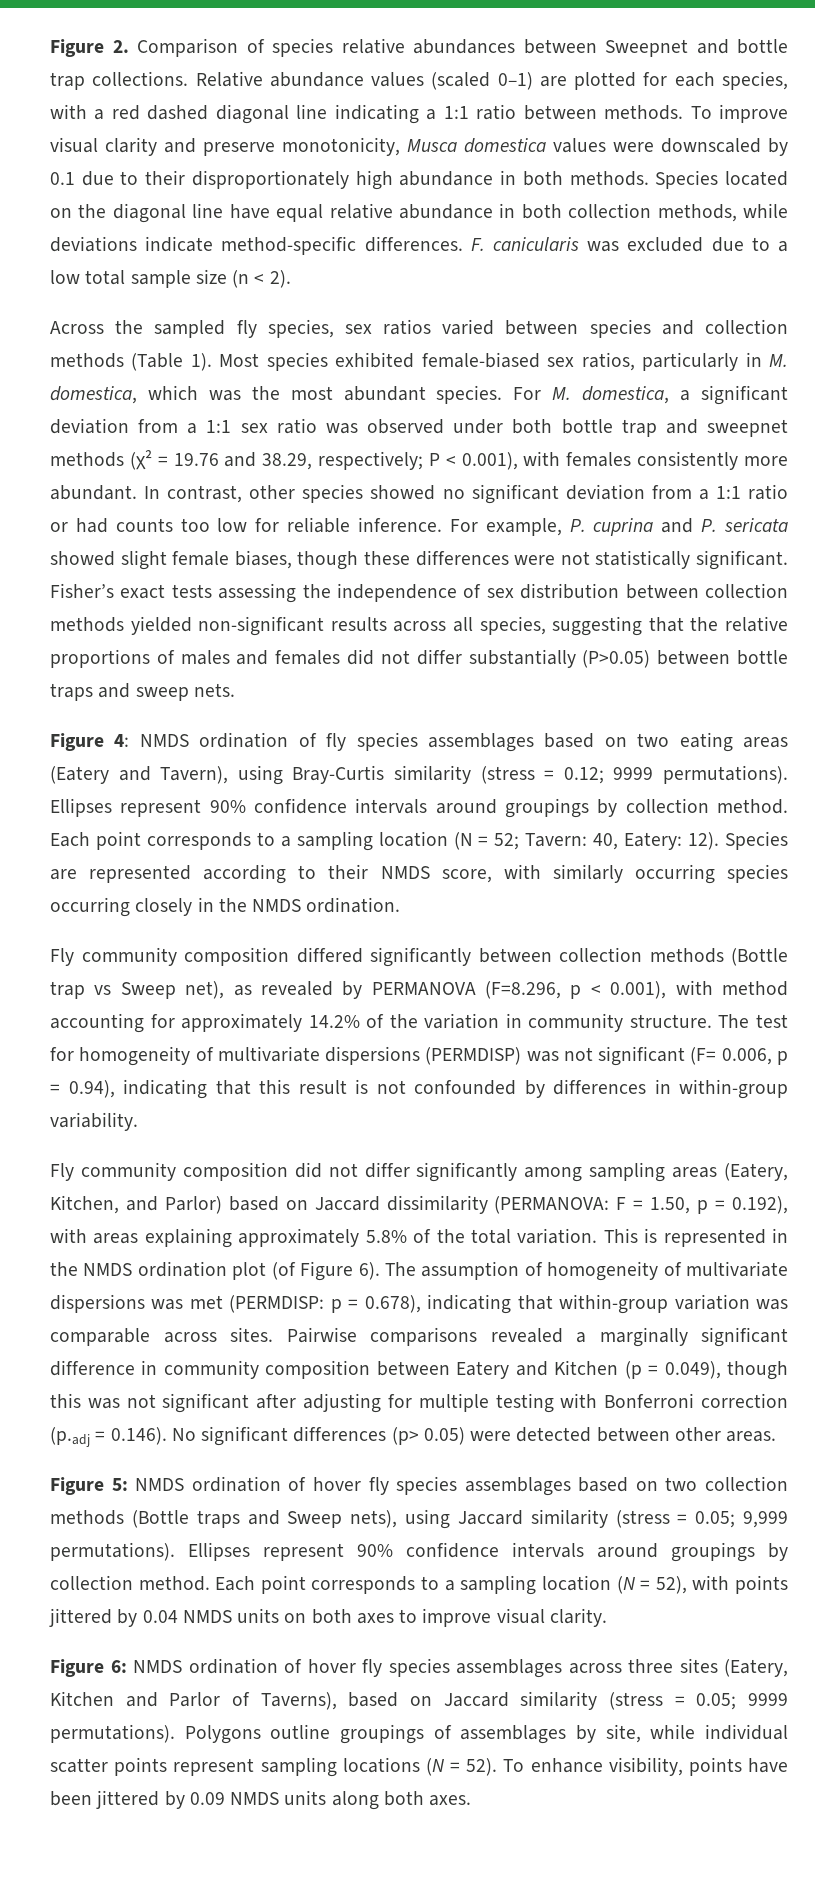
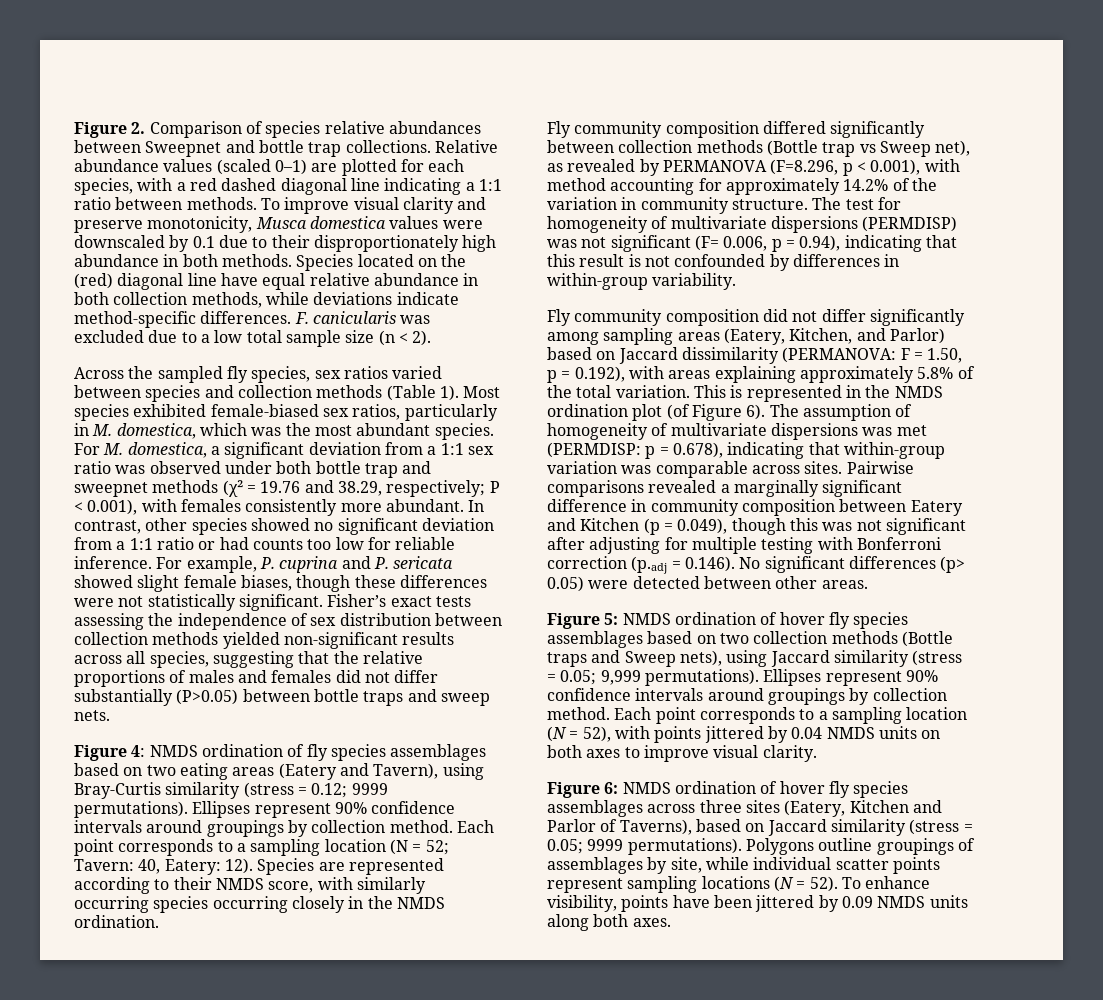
- Species located on the diagonal line have equal relative abundance in both collection methods, while deviations indicate method-specific differences.
+ Species located on the (red) diagonal line have equal relative abundance in both collection methods, while deviations indicate method-specific differences.

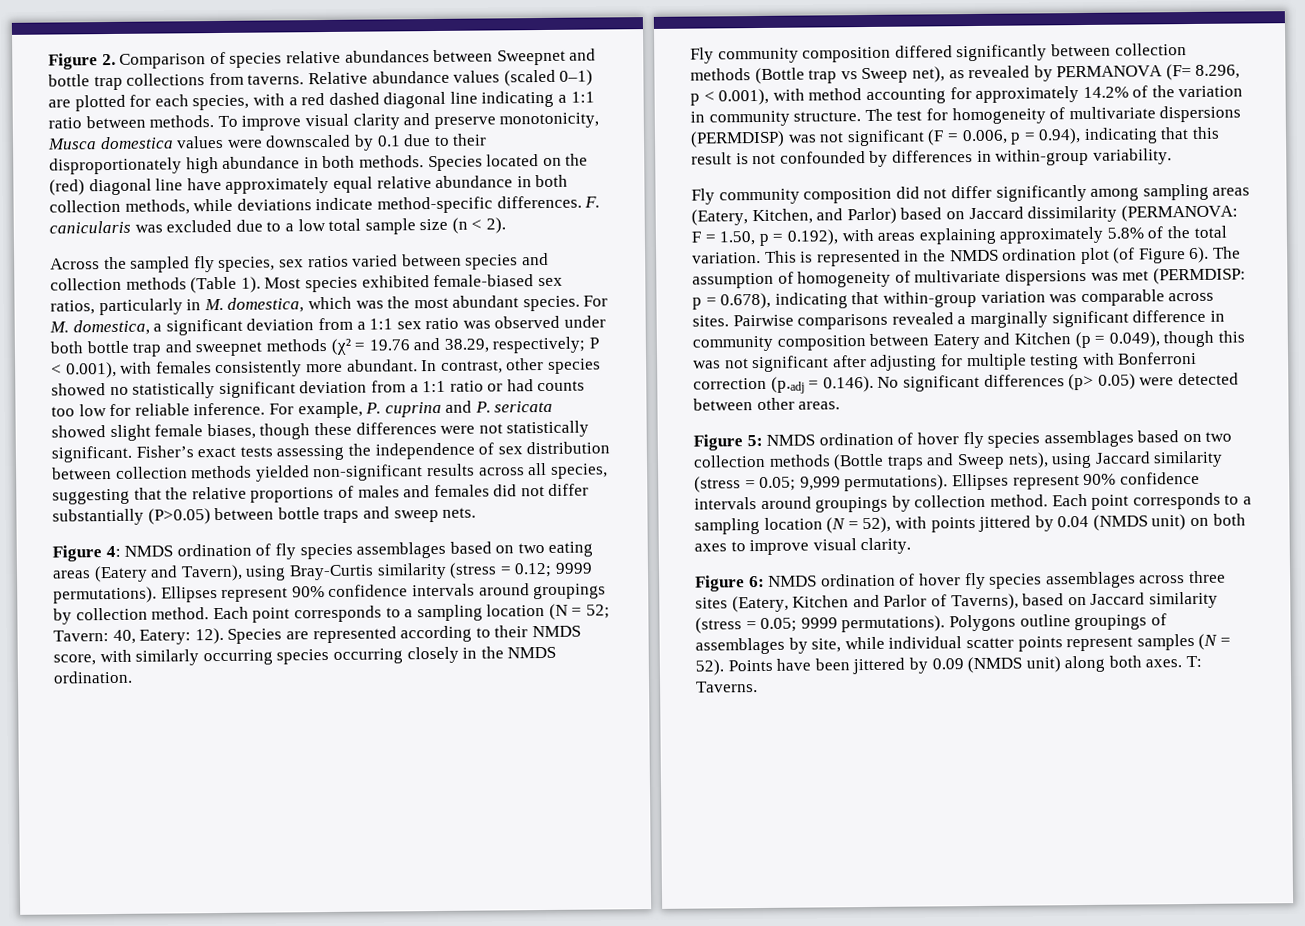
- Figure 2. Comparison of species relative abundances between Sweepnet and bottle trap collections.
+ Figure 2. Comparison of species relative abundances between Sweepnet and bottle trap collections from taverns.
- Species located on the (red) diagonal line have equal relative abundance in both collection methods, while deviations indicate method-specific differences.
+ Species located on the (red) diagonal line have approximately equal relative abundance in both collection methods, while deviations indicate method-specific differences.
- In contrast, other species showed no significant deviation from a 1:1 ratio or had counts too low for reliable inference.
+ In contrast, other species showed no statistically significant deviation from a 1:1 ratio or had counts too low for reliable inference.
- Fly community composition differed significantly between collection methods (Bottle trap vs Sweep net), as revealed by PERMANOVA (F=8.296, p < 0.001), with method accounting for approximately 14.2% of the variation in community structure.
+ Fly community composition differed significantly between collection methods (Bottle trap vs Sweep net), as revealed by PERMANOVA (F= 8.296, p < 0.001), with method accounting for approximately 14.2% of the variation in community structure.
- The test for homogeneity of multivariate dispersions (PERMDISP) was not significant (F= 0.006, p = 0.94), indicating that this result is not confounded by differences in within-group variability.
+ The test for homogeneity of multivariate dispersions (PERMDISP) was not significant (F = 0.006, p = 0.94), indicating that this result is not confounded by differences in within-group variability.
- Each point corresponds to a sampling location (N = 52), with points jittered by 0.04 NMDS units on both axes to improve visual clarity.
+ Each point corresponds to a sampling location (N = 52), with points jittered by 0.04 (NMDS unit) on both axes to improve visual clarity.
- Polygons outline groupings of assemblages by site, while individual scatter points represent sampling locations (N = 52).
+ Polygons outline groupings of assemblages by site, while individual scatter points represent samples (N = 52).
- To enhance visibility, points have been jittered by 0.09 NMDS units along both axes.
+ Points have been jittered by 0.09 (NMDS unit) along both axes.
+ T: Taverns.

